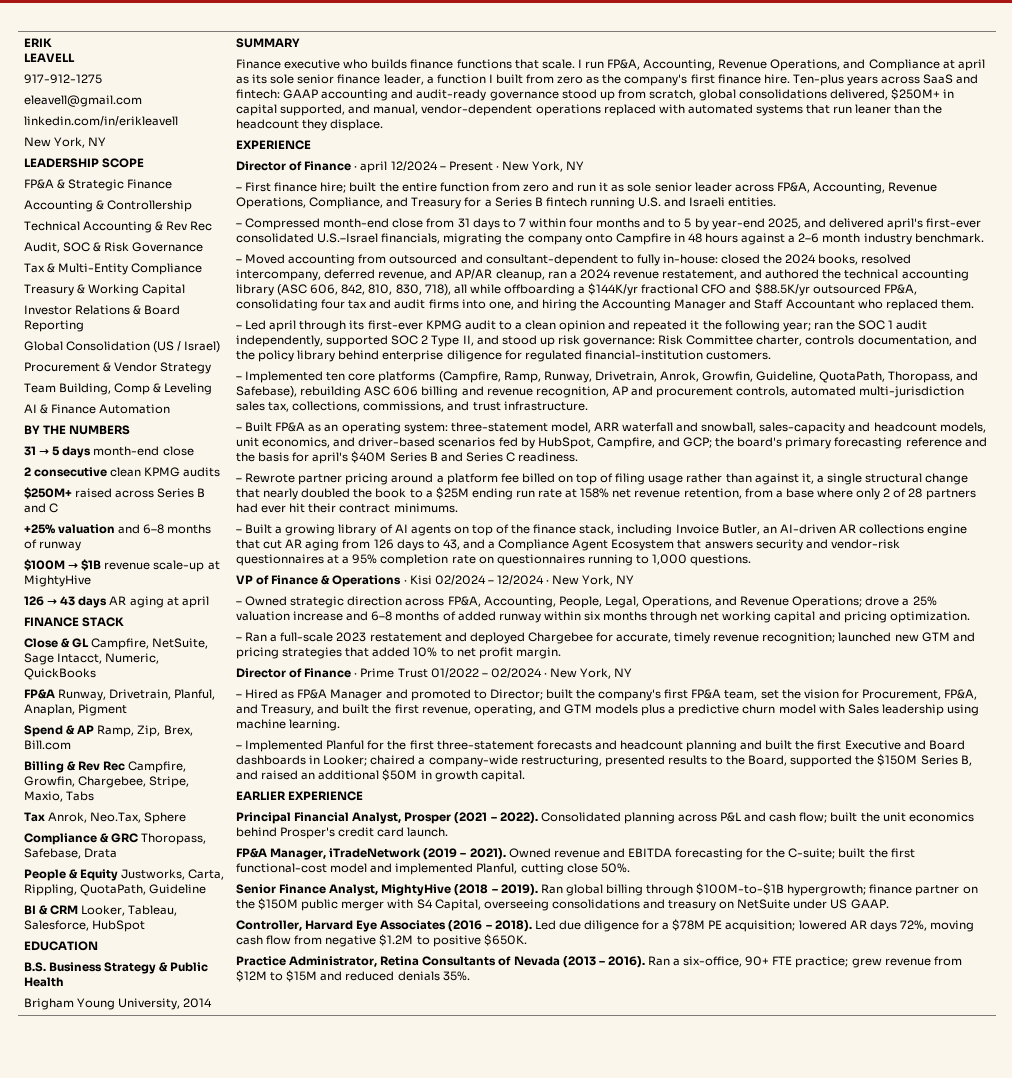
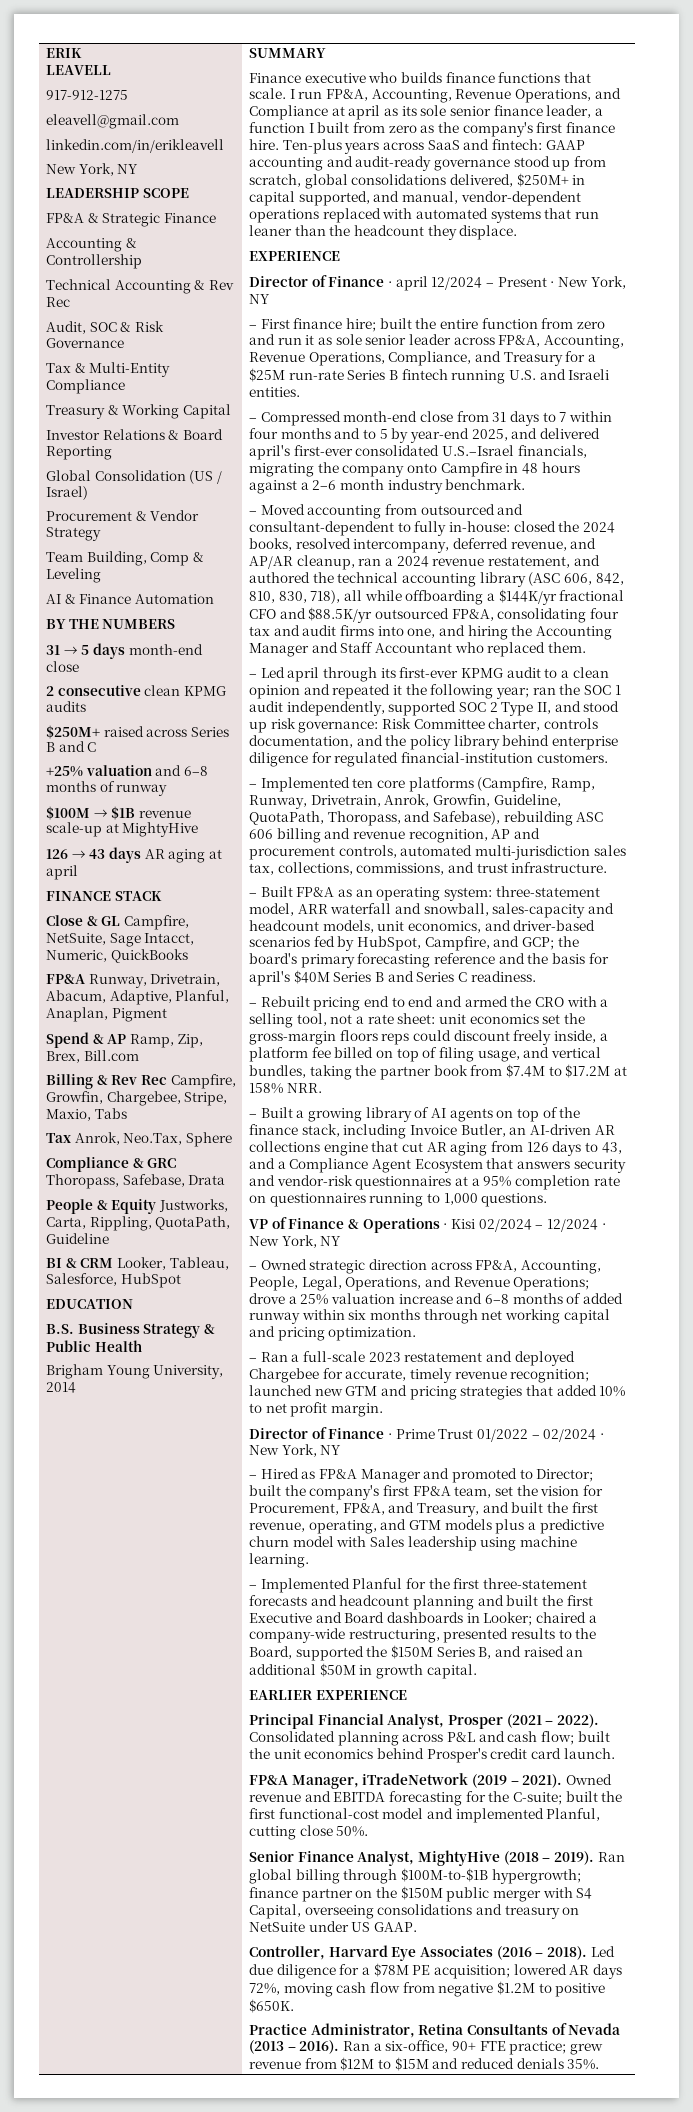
- FP&A Runway, Drivetrain, Planful, Anaplan, Pigment
+ FP&A Runway, Drivetrain, Abacum, Adaptive, Planful, Anaplan, Pigment
- – First finance hire; built the entire function from zero and run it as sole senior leader across FP&A, Accounting, Revenue Operations, Compliance, and Treasury for a Series B fintech running U.S. and Israeli entities.
+ – First finance hire; built the entire function from zero and run it as sole senior leader across FP&A, Accounting, Revenue Operations, Compliance, and Treasury for a $25M run-rate Series B fintech running U.S. and Israeli entities.
- – Rewrote partner pricing around a platform fee billed on top of filing usage rather than against it, a single structural change that nearly doubled the book to a $25M ending run rate at 158% net revenue retention, from a base where only 2 of 28 partners had ever hit their contract minimums.
+ – Rebuilt pricing end to end and armed the CRO with a selling tool, not a rate sheet: unit economics set the gross-margin floors reps could discount freely inside, a platform fee billed on top of filing usage, and vertical bundles, taking the partner book from $7.4M to $17.2M at 158% NRR.

